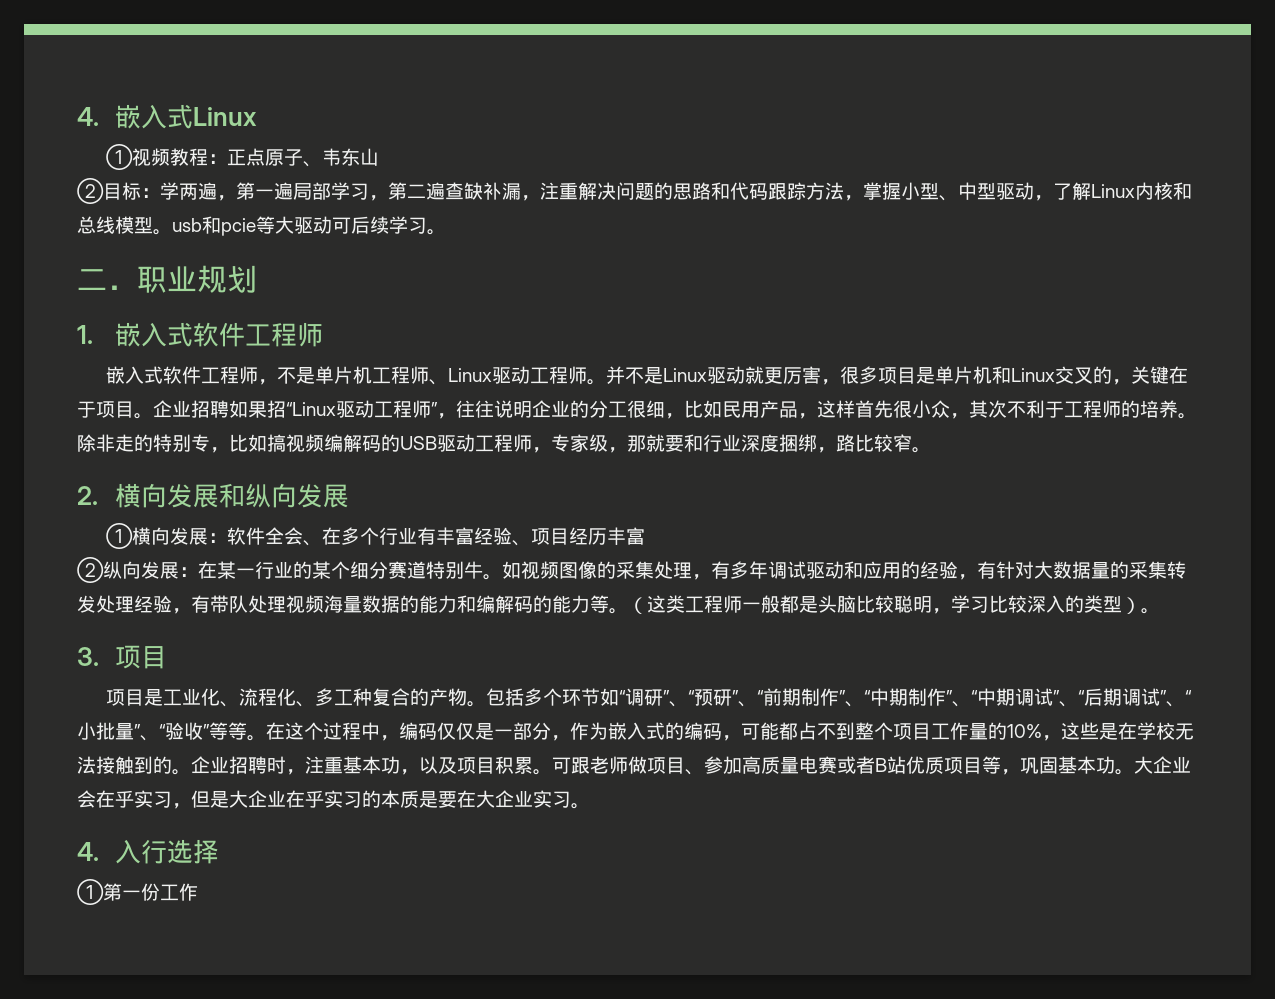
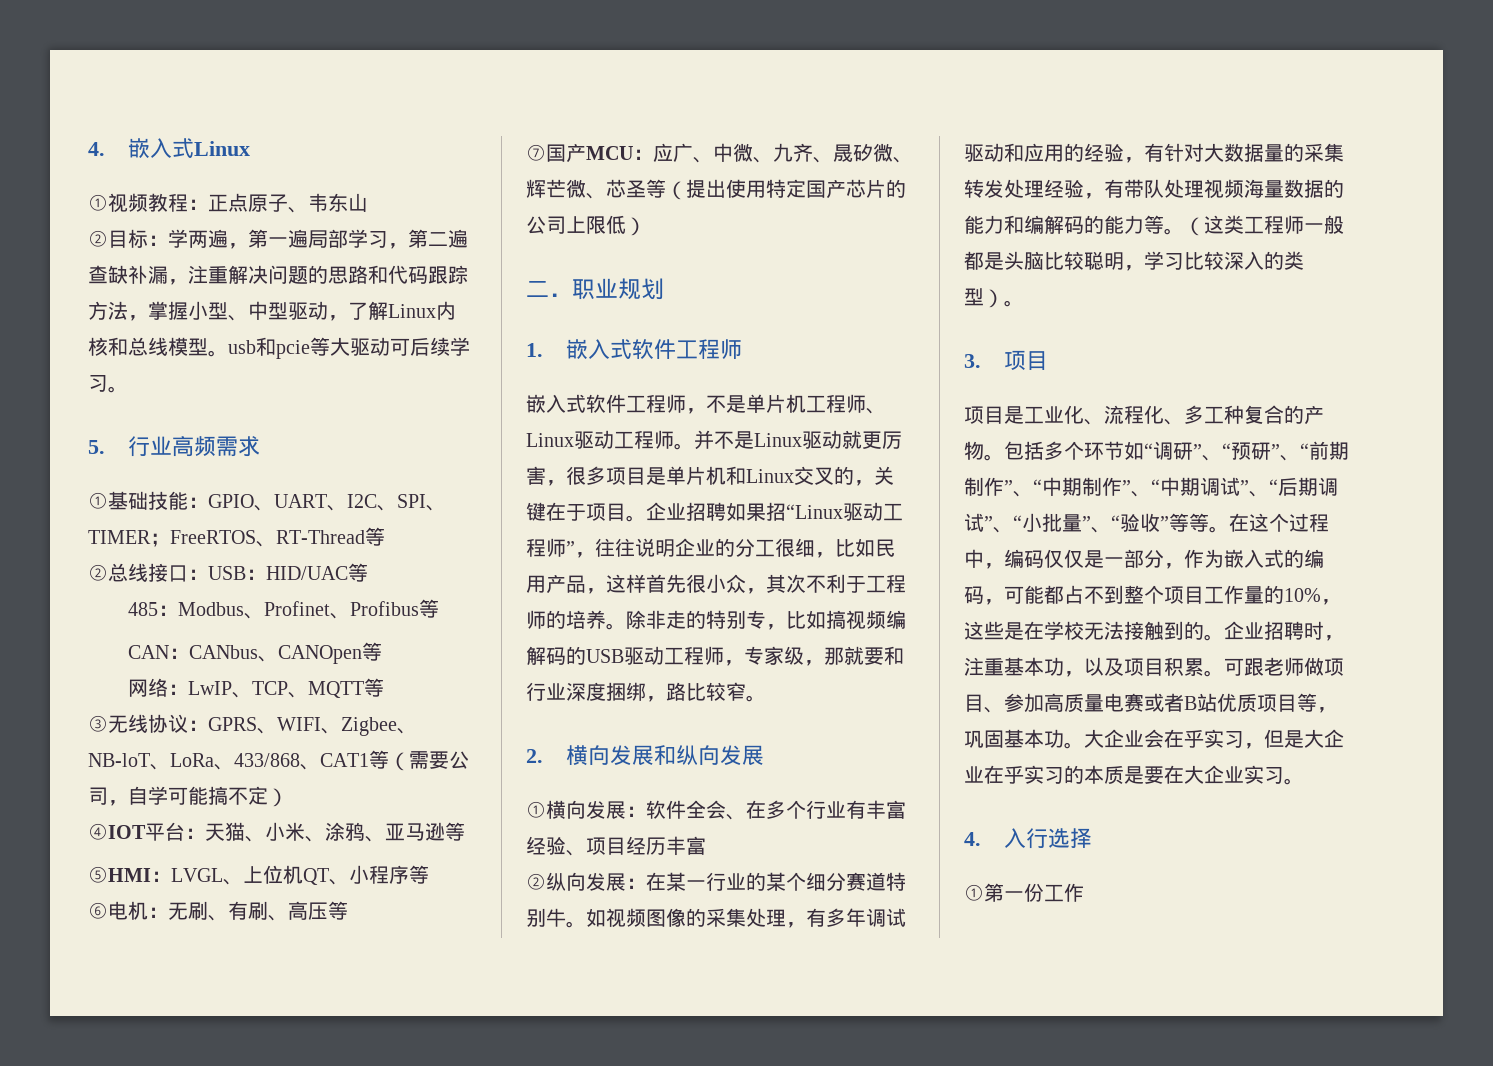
+ 5.行业高频需求
+ ①基础技能：GPIO、UART、I2C、SPI、TIMER；FreeRTOS、RT-Thread等
+ ②总线接口：USB：HID/UAC等
+ 485：Modbus、Profinet、Profibus等
+ CAN：CANbus、CANOpen等
+ 网络：LwIP、TCP、MQTT等
+ ③无线协议：GPRS、WIFI、Zigbee、NB-loT、LoRa、433/868、CAT1等（需要公司，自学可能搞不定）
+ ④IOT平台：天猫、小米、涂鸦、亚马逊等
+ ⑤HMI：LVGL、上位机QT、小程序等
+ ⑥电机：无刷、有刷、高压等
+ ⑦国产MCU：应广、中微、九齐、晟矽微、辉芒微、芯圣等（提出使用特定国产芯片的公司上限低）

